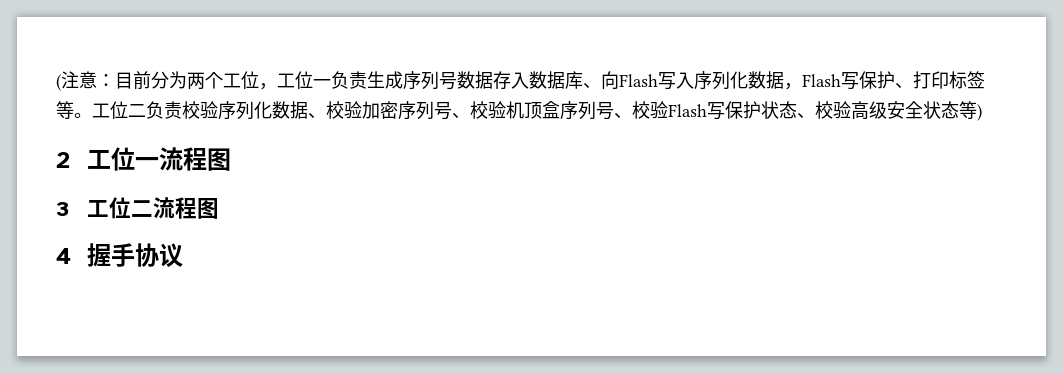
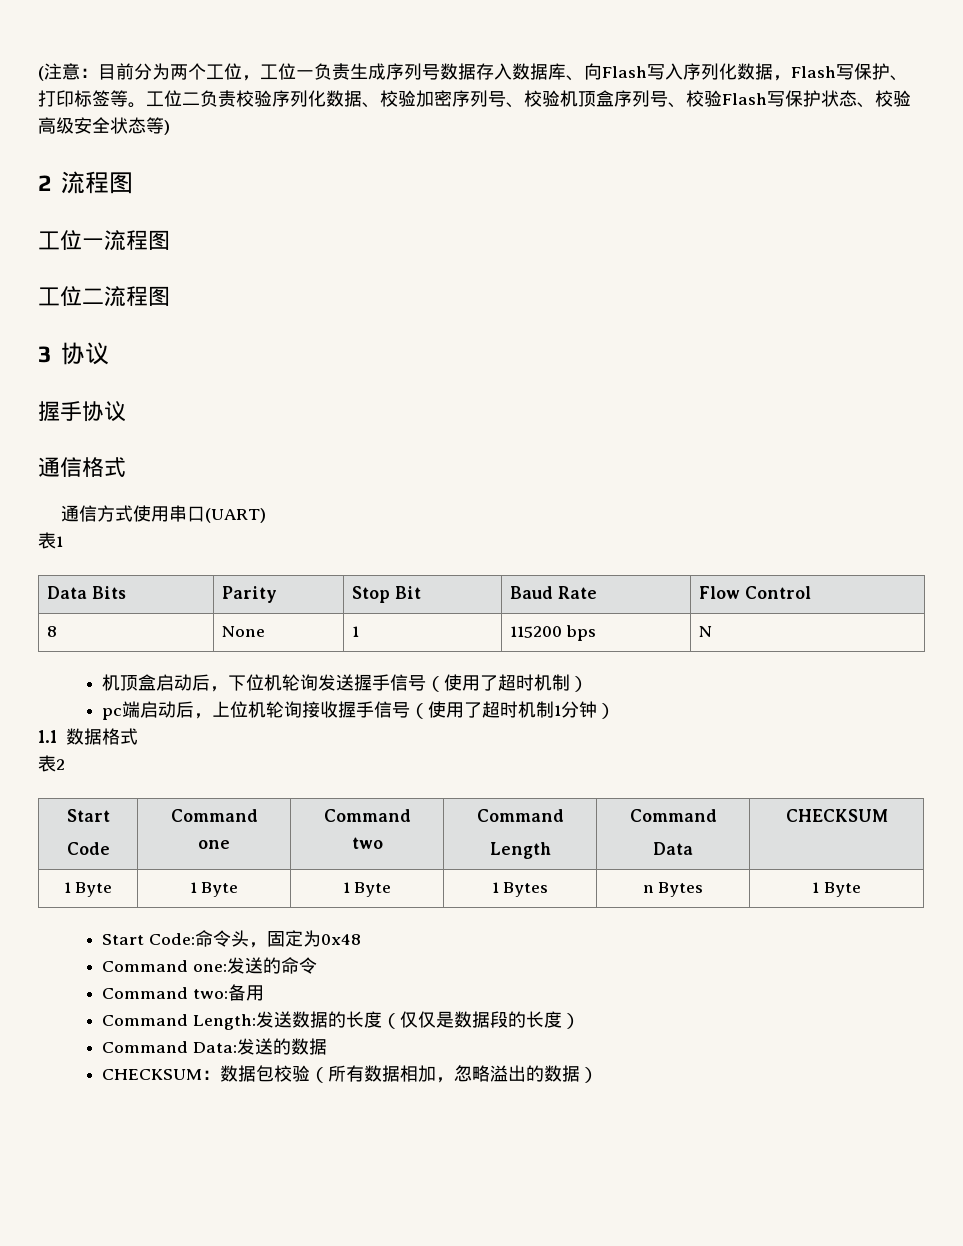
- 2工位一流程图
+ 2流程图
+ 工位一流程图
- 3工位二流程图
+ 工位二流程图
- 4握手协议
+ 3协议
+ 握手协议
+ 通信格式
+ 通信方式使用串口(UART)
+ 表1
+ Data Bits | Parity | Stop Bit | Baud Rate | Flow Control
+ 8 | None | 1 | 115200 bps | N
+ 机顶盒启动后，下位机轮询发送握手信号（使用了超时机制）
+ pc端启动后，上位机轮询接收握手信号（使用了超时机制1分钟）
+ 1.1数据格式
+ 表2
+ Start
+ Code | Command
+ one | Command
+ two | Command
+ Length | Command
+ Data | CHECKSUM
+ 1 Byte | 1 Byte | 1 Byte | 1 Bytes | n Bytes | 1 Byte
+ Start Code:命令头，固定为0x48
+ Command one:发送的命令
+ Command two:备用
+ Command Length:发送数据的长度（仅仅是数据段的长度）
+ Command Data:发送的数据
+ CHECKSUM：数据包校验（所有数据相加，忽略溢出的数据）

